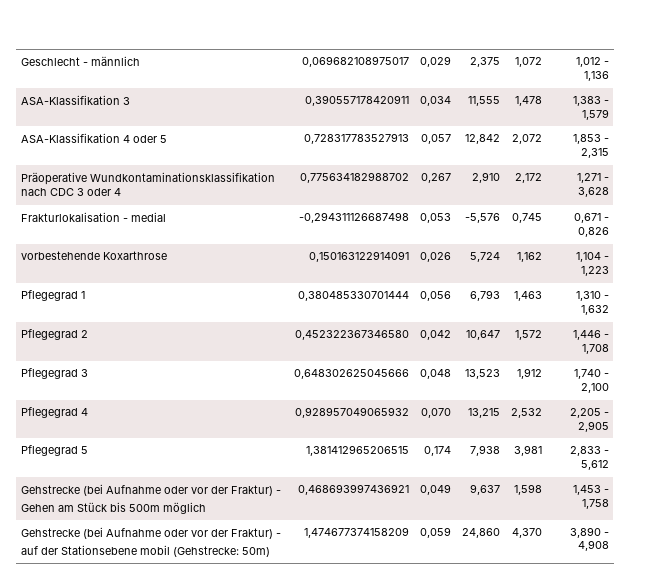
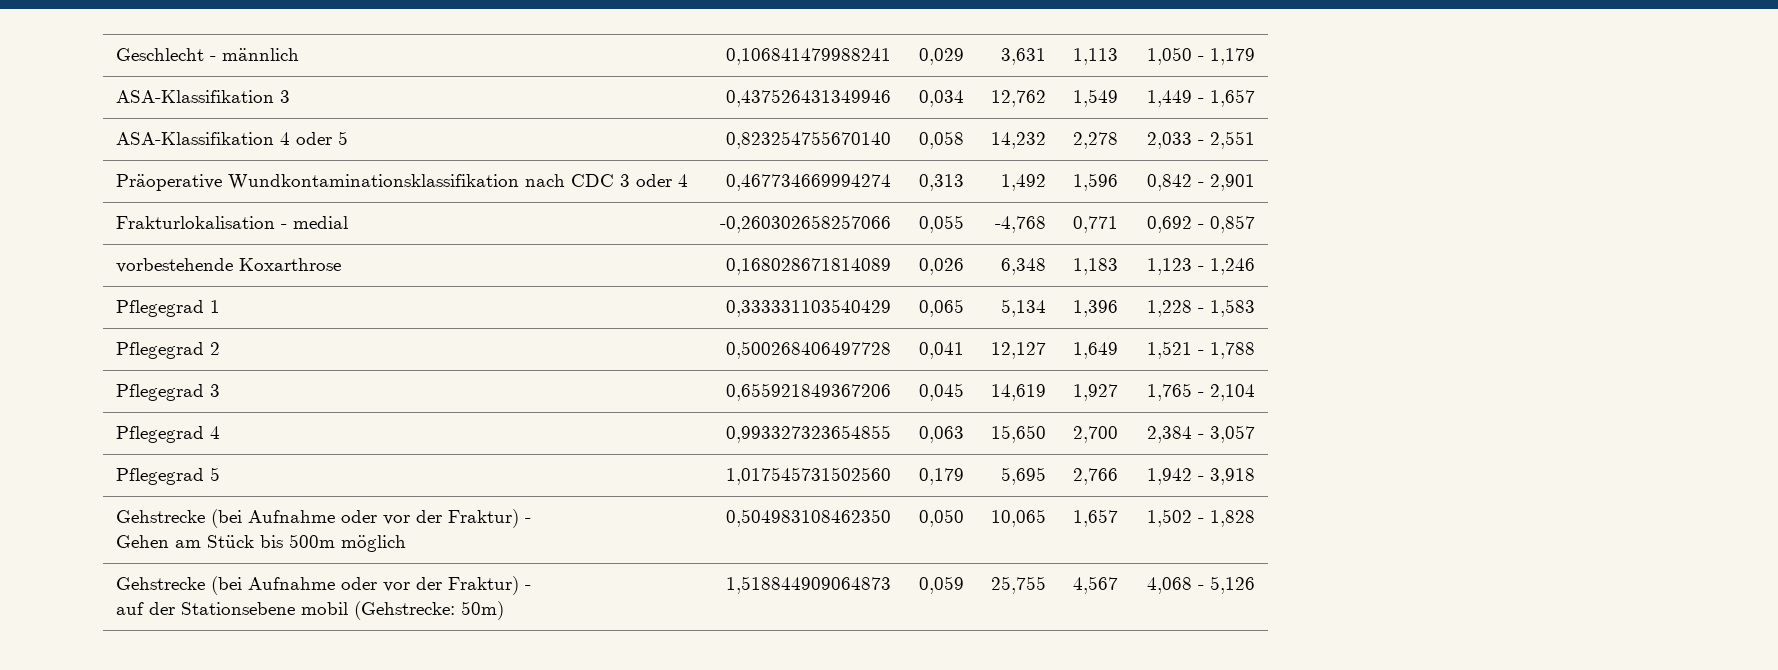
- Geschlecht - männlich | 0,069682108975017 | 0,029 | 2,375 | 1,072 | 1,012 - 1,136
+ Geschlecht - männlich | 0,106841479988241 | 0,029 | 3,631 | 1,113 | 1,050 - 1,179
- ASA-Klassifikation 3 | 0,390557178420911 | 0,034 | 11,555 | 1,478 | 1,383 - 1,579
+ ASA-Klassifikation 3 | 0,437526431349946 | 0,034 | 12,762 | 1,549 | 1,449 - 1,657
- ASA-Klassifikation 4 oder 5 | 0,728317783527913 | 0,057 | 12,842 | 2,072 | 1,853 - 2,315
+ ASA-Klassifikation 4 oder 5 | 0,823254755670140 | 0,058 | 14,232 | 2,278 | 2,033 - 2,551
- Präoperative Wundkontaminationsklassifikation nach CDC 3 oder 4 | 0,775634182988702 | 0,267 | 2,910 | 2,172 | 1,271 - 3,628
- Frakturlokalisation - medial | -0,294311126687498 | 0,053 | -5,576 | 0,745 | 0,671 - 0,826
+ Präoperative Wundkontaminationsklassifikation nach CDC 3 oder 4 | 0,467734669994274 | 0,313 | 1,492 | 1,596 | 0,842 - 2,901
+ Frakturlokalisation - medial | -0,260302658257066 | 0,055 | -4,768 | 0,771 | 0,692 - 0,857
- vorbestehende Koxarthrose | 0,150163122914091 | 0,026 | 5,724 | 1,162 | 1,104 - 1,223
- Pflegegrad 1 | 0,380485330701444 | 0,056 | 6,793 | 1,463 | 1,310 - 1,632
- Pflegegrad 2 | 0,452322367346580 | 0,042 | 10,647 | 1,572 | 1,446 - 1,708
- Pflegegrad 3 | 0,648302625045666 | 0,048 | 13,523 | 1,912 | 1,740 - 2,100
- Pflegegrad 4 | 0,928957049065932 | 0,070 | 13,215 | 2,532 | 2,205 - 2,905
- Pflegegrad 5 | 1,381412965206515 | 0,174 | 7,938 | 3,981 | 2,833 - 5,612
+ vorbestehende Koxarthrose | 0,168028671814089 | 0,026 | 6,348 | 1,183 | 1,123 - 1,246
+ Pflegegrad 1 | 0,333331103540429 | 0,065 | 5,134 | 1,396 | 1,228 - 1,583
+ Pflegegrad 2 | 0,500268406497728 | 0,041 | 12,127 | 1,649 | 1,521 - 1,788
+ Pflegegrad 3 | 0,655921849367206 | 0,045 | 14,619 | 1,927 | 1,765 - 2,104
+ Pflegegrad 4 | 0,993327323654855 | 0,063 | 15,650 | 2,700 | 2,384 - 3,057
+ Pflegegrad 5 | 1,017545731502560 | 0,179 | 5,695 | 2,766 | 1,942 - 3,918
  Gehstrecke (bei Aufnahme oder vor der Fraktur) -
- Gehen am Stück bis 500m möglich | 0,468693997436921 | 0,049 | 9,637 | 1,598 | 1,453 - 1,758
+ Gehen am Stück bis 500m möglich | 0,504983108462350 | 0,050 | 10,065 | 1,657 | 1,502 - 1,828
  Gehstrecke (bei Aufnahme oder vor der Fraktur) -
- auf der Stationsebene mobil (Gehstrecke: 50m) | 1,474677374158209 | 0,059 | 24,860 | 4,370 | 3,890 - 4,908
+ auf der Stationsebene mobil (Gehstrecke: 50m) | 1,518844909064873 | 0,059 | 25,755 | 4,567 | 4,068 - 5,126

